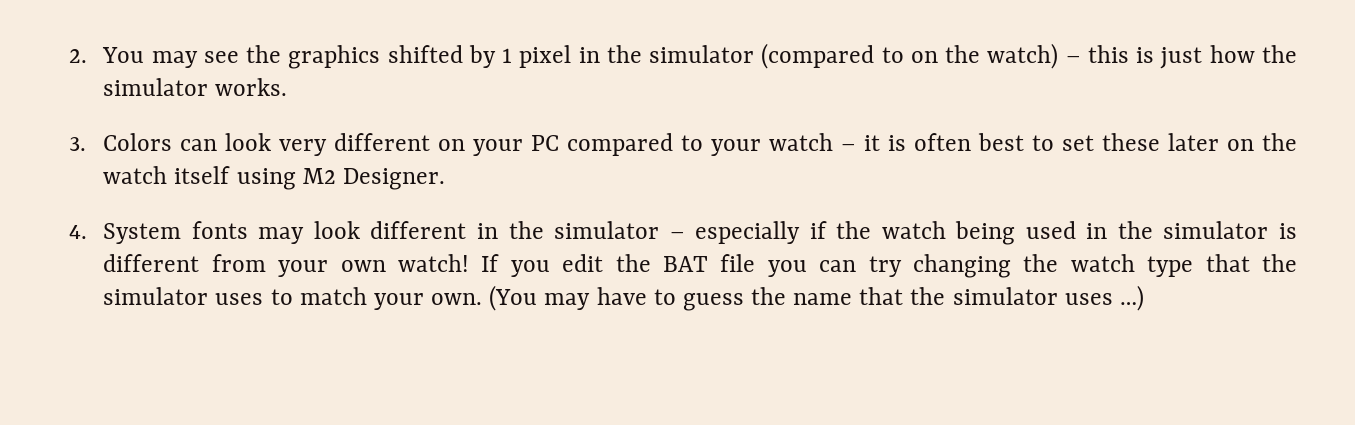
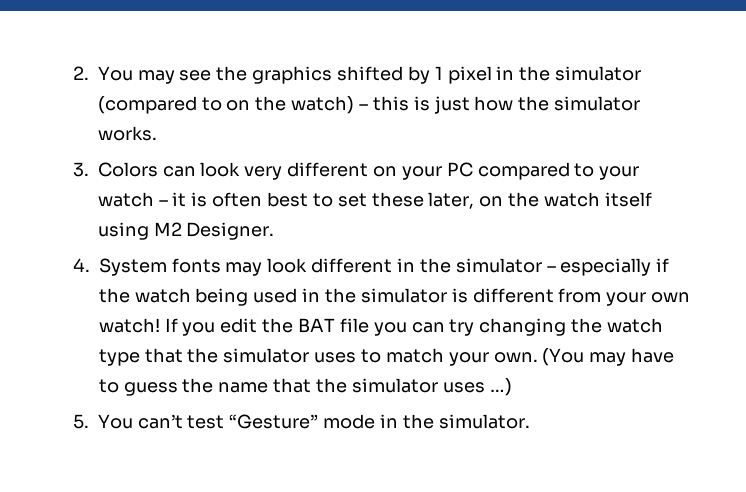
- 3. Colors can look very different on your PC compared to your watch – it is often best to set these later on the watch itself using M2 Designer.
+ 3. Colors can look very different on your PC compared to your watch – it is often best to set these later, on the watch itself using M2 Designer.
+ 5. You can’t test “Gesture” mode in the simulator.

